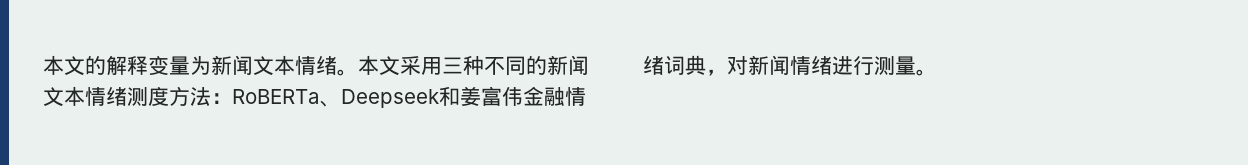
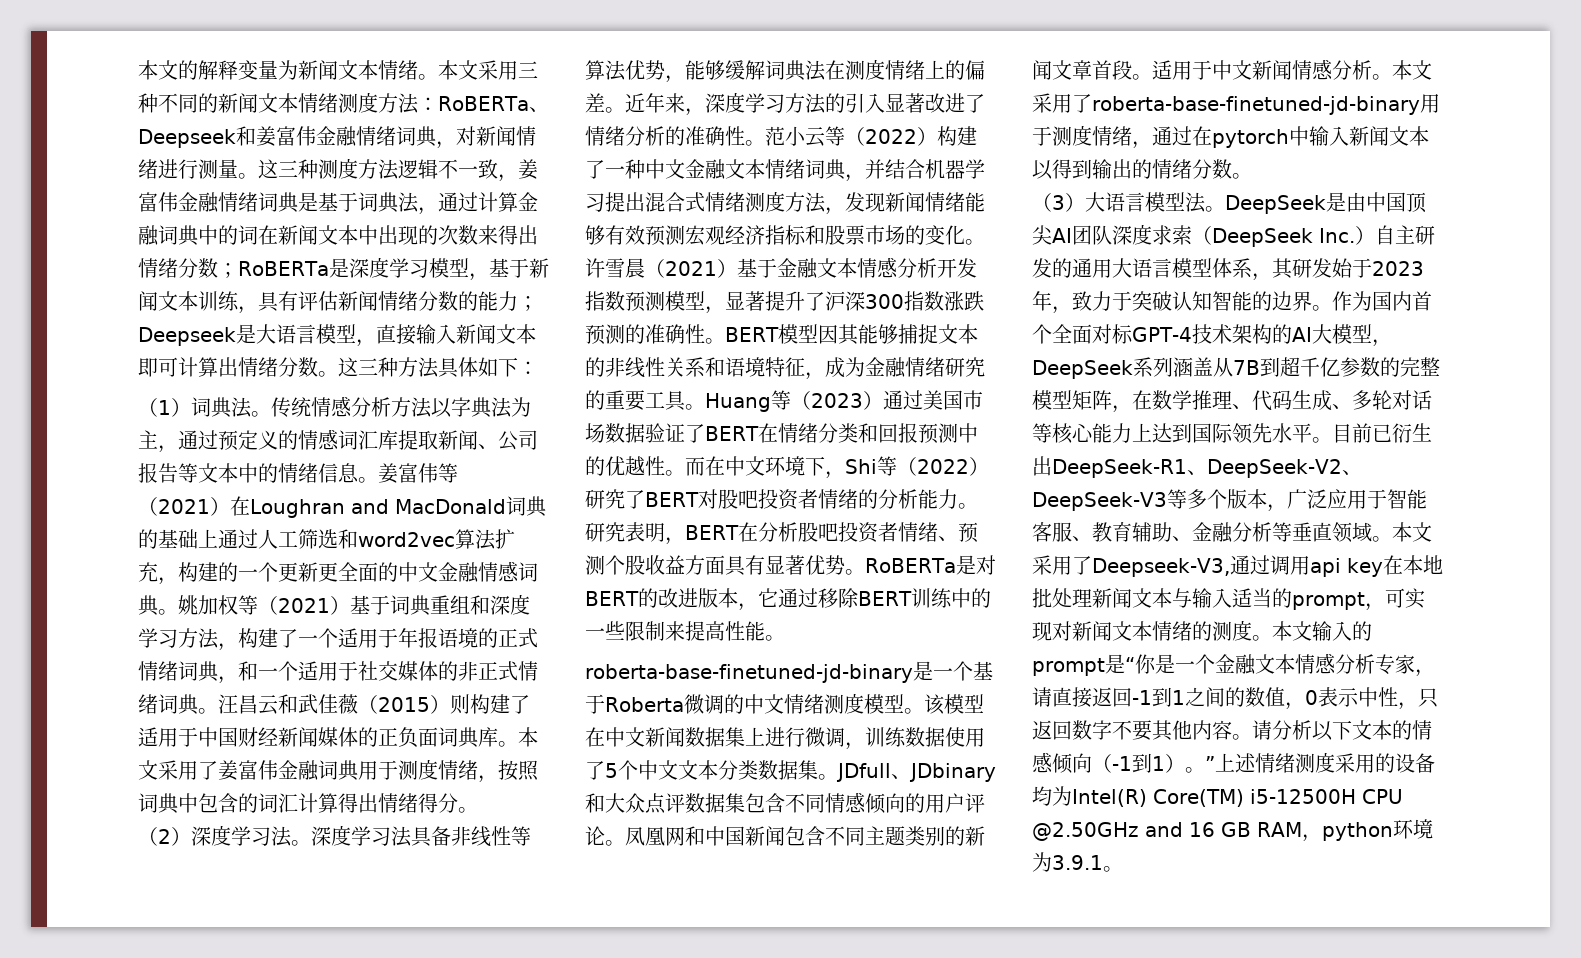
+ 这三种测度方法逻辑不一致，姜富伟金融情绪词典是基于词典法，通过计算金融词典中的词在新闻文本中出现的次数来得出情绪分数；RoBERTa是深度学习模型，基于新闻文本训练，具有评估新闻情绪分数的能力；Deepseek是大语言模型，直接输入新闻文本即可计算出情绪分数。这三种方法具体如下：
+ （1）词典法。传统情感分析方法以字典法为主，通过预定义的情感词汇库提取新闻、公司报告等文本中的情绪信息。姜富伟等（2021）在Loughran and MacDonald词典的基础上通过人工筛选和word2vec算法扩充，构建的一个更新更全面的中文金融情感词典。姚加权等（2021）基于词典重组和深度学习方法，构建了一个适用于年报语境的正式情绪词典，和一个适用于社交媒体的非正式情绪词典。汪昌云和武佳薇（2015）则构建了适用于中国财经新闻媒体的正负面词典库。本文采用了姜富伟金融词典用于测度情绪，按照词典中包含的词汇计算得出情绪得分。
+ （2）深度学习法。深度学习法具备非线性等算法优势，能够缓解词典法在测度情绪上的偏差。近年来，深度学习方法的引入显著改进了情绪分析的准确性。范小云等（2022）构建了一种中文金融文本情绪词典，并结合机器学习提出混合式情绪测度方法，发现新闻情绪能够有效预测宏观经济指标和股票市场的变化。许雪晨（2021）基于金融文本情感分析开发指数预测模型，显著提升了沪深300指数涨跌预测的准确性。BERT模型因其能够捕捉文本的非线性关系和语境特征，成为金融情绪研究的重要工具。Huang等（2023）通过美国市场数据验证了BERT在情绪分类和回报预测中的优越性。而在中文环境下，Shi等（2022）研究了BERT对股吧投资者情绪的分析能力。研究表明，BERT在分析股吧投资者情绪、预测个股收益方面具有显著优势。RoBERTa是对BERT的改进版本，它通过移除BERT训练中的一些限制来提高性能。
+ roberta-base-finetuned-jd-binary是一个基于Roberta微调的中文情绪测度模型。该模型在中文新闻数据集上进行微调，训练数据使用了5个中文文本分类数据集。JDfull、JDbinary和大众点评数据集包含不同情感倾向的用户评论。凤凰网和中国新闻包含不同主题类别的新闻文章首段。适用于中文新闻情感分析。本文采用了roberta-base-finetuned-jd-binary用于测度情绪，通过在pytorch中输入新闻文本以得到输出的情绪分数。
+ （3）大语言模型法。DeepSeek是由中国顶尖AI团队深度求索（DeepSeek Inc.）自主研发的通用大语言模型体系，其研发始于2023年，致力于突破认知智能的边界。作为国内首个全面对标GPT-4技术架构的AI大模型，DeepSeek系列涵盖从7B到超千亿参数的完整模型矩阵，在数学推理、代码生成、多轮对话等核心能力上达到国际领先水平。目前已衍生出DeepSeek-R1、DeepSeek-V2、DeepSeek-V3等多个版本，广泛应用于智能客服、教育辅助、金融分析等垂直领域。本文采用了Deepseek-V3,通过调用api key在本地批处理新闻文本与输入适当的prompt，可实现对新闻文本情绪的测度。本文输入的prompt是“你是一个金融文本情感分析专家，请直接返回-1到1之间的数值，0表示中性，只返回数字不要其他内容。请分析以下文本的情感倾向（-1到1）。”上述情绪测度采用的设备均为Intel(R) Core(TM) i5-12500H CPU @2.50GHz and 16 GB RAM，python环境为3.9.1。

